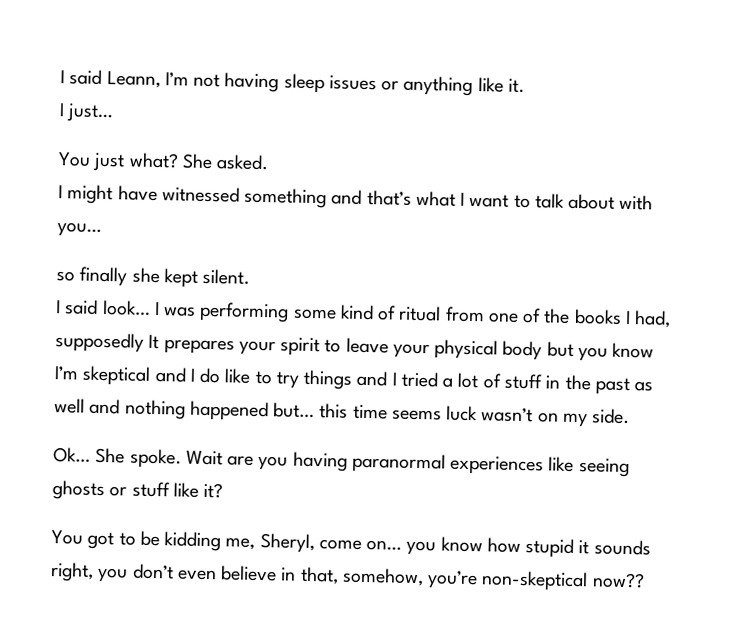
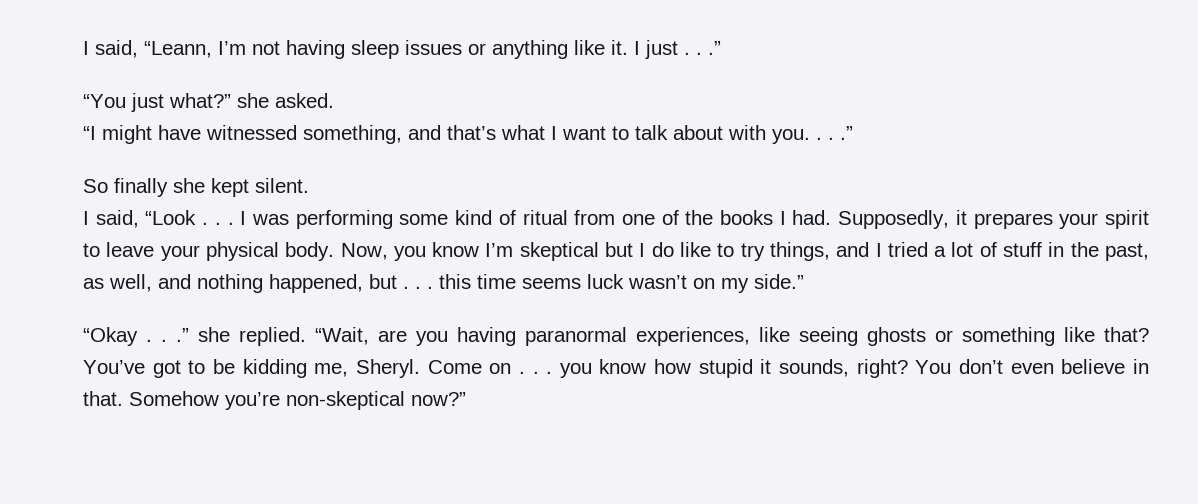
- I said Leann, I’m not having sleep issues or anything like it.
- I just…
- You just what? She asked.
+ I said, “Leann, I’m not having sleep issues or anything like it. I just . . .”
+ “You just what?” she asked.
- I might have witnessed something and that’s what I want to talk about with you…
- so finally she kept silent.
+ “I might have witnessed something, and that’s what I want to talk about with you. . . .”
+ So finally she kept silent.
- I said look…
+ I said, “Look . . .
- I was performing some kind of ritual from one of the books I had, supposedly It prepares your spirit to leave your physical body but you know I’m skeptical and I do like to try things and I tried a lot of stuff in the past as well and nothing happened but… this time seems luck wasn’t on my side.
- Ok… She spoke. Wait are you having paranormal experiences like seeing ghosts or stuff like it?
- You got to be kidding me, Sheryl, come on… you know how stupid it sounds right, you don’t even believe in that, somehow, you’re non-skeptical now??
+ I was performing some kind of ritual from one of the books I had. Supposedly, it prepares your spirit to leave your physical body. Now, you know I’m skeptical but I do like to try things, and I tried a lot of stuff in the past, as well, and nothing happened, but . . . this time seems luck wasn’t on my side.”
+ “Okay . . .” she replied. “Wait, are you having paranormal experiences, like seeing ghosts or something like that? You’ve got to be kidding me, Sheryl. Come on . . . you know how stupid it sounds, right? You don’t even believe in that. Somehow you’re non-skeptical now?”

